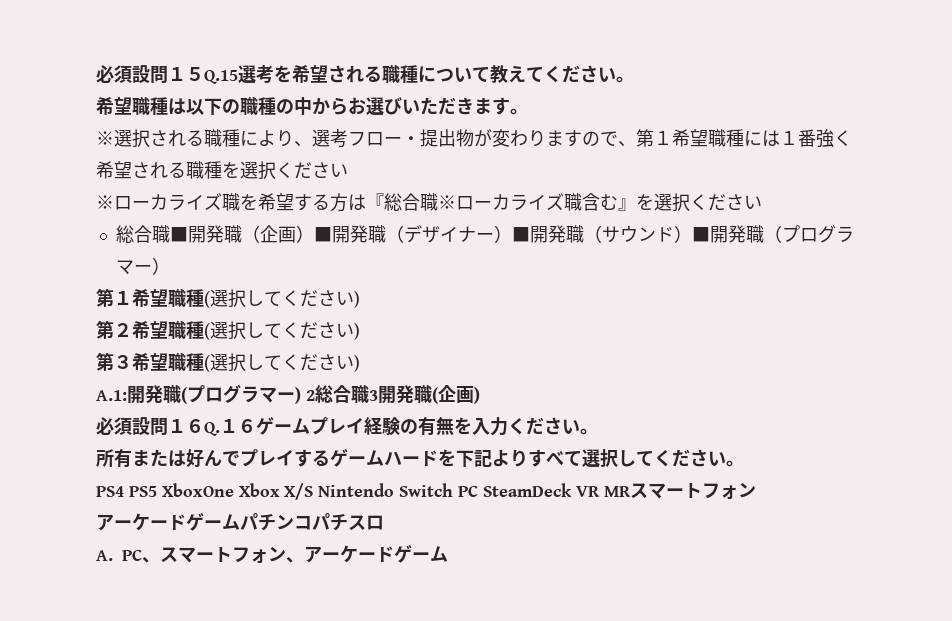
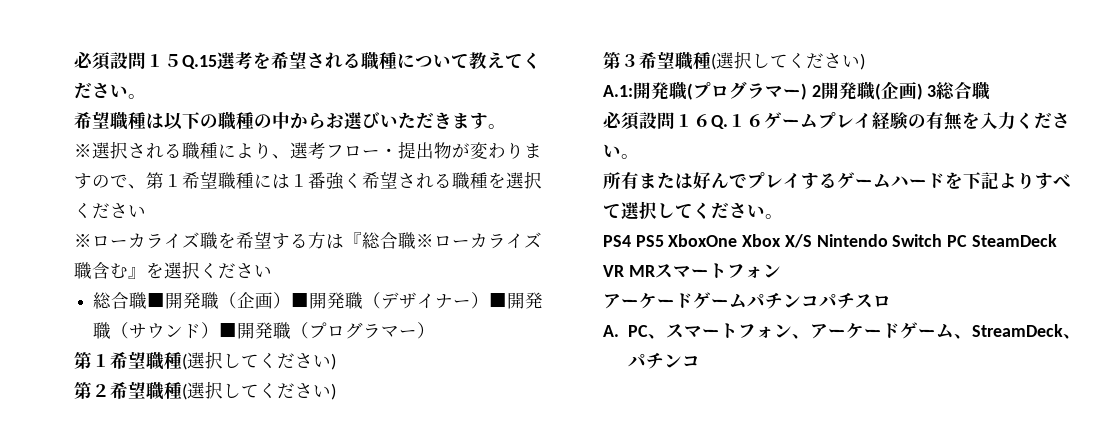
- A.1:開発職(プログラマー) 2総合職3開発職(企画)
+ A.1:開発職(プログラマー) 2開発職(企画) 3総合職
- A. PC、スマートフォン、アーケードゲーム
+ A. PC、スマートフォン、アーケードゲーム、StreamDeck、パチンコ

